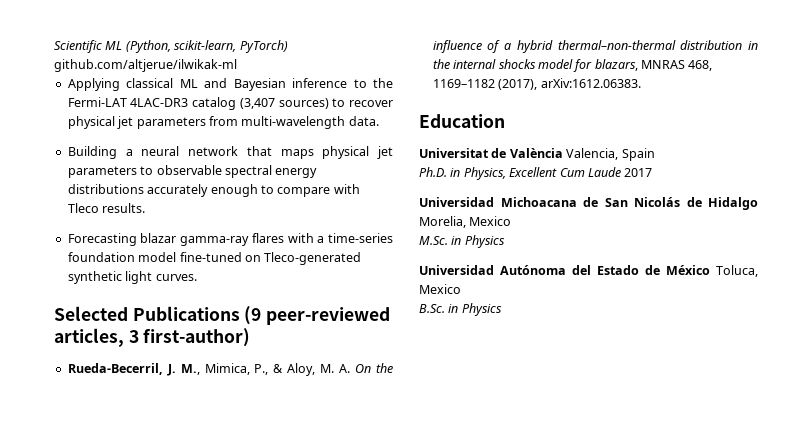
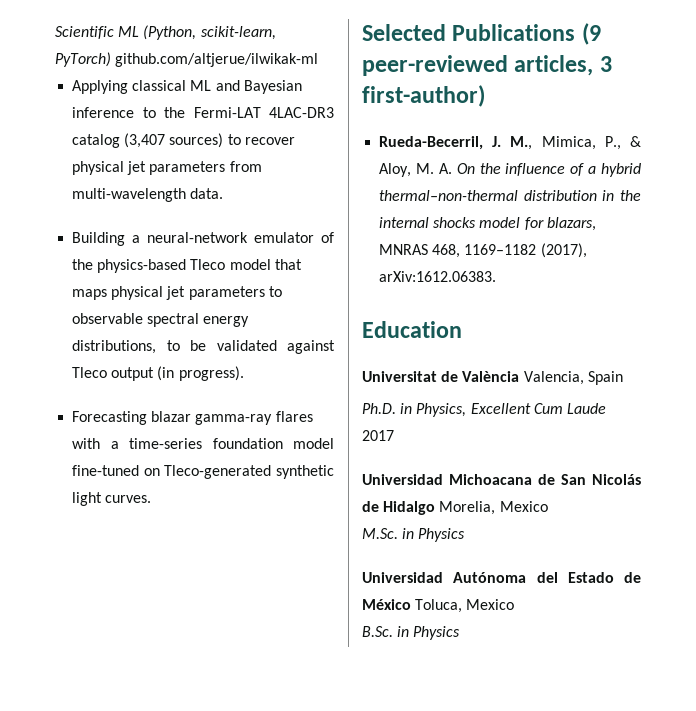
- Building a neural network that maps physical jet parameters to observable spectral energy distributions accurately enough to compare with Tleco results.
+ Building a neural-network emulator of the physics-based Tleco model that maps physical jet parameters to observable spectral energy distributions, to be validated against Tleco output (in progress).

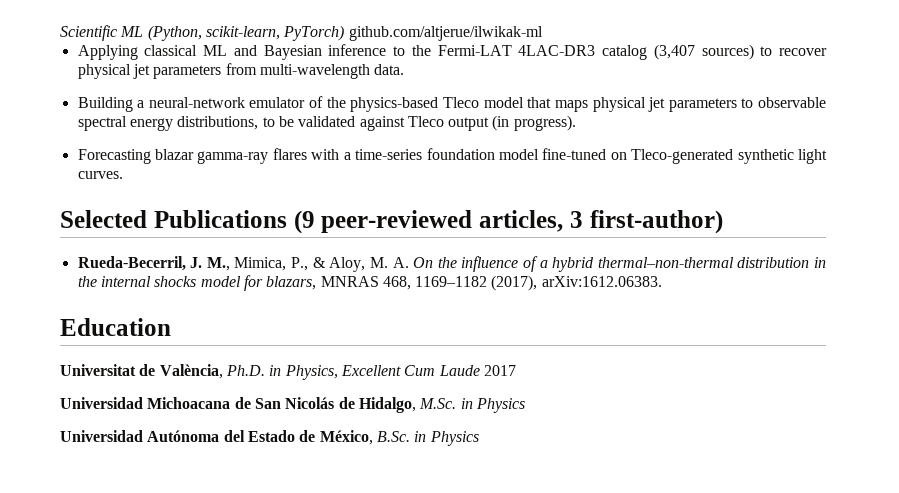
- Universitat de València Valencia, Spain
- Ph.D. in Physics, Excellent Cum Laude 2017
+ Universitat de València, Ph.D. in Physics, Excellent Cum Laude 2017
- Universidad Michoacana de San Nicolás de Hidalgo Morelia, Mexico
- M.Sc. in Physics
+ Universidad Michoacana de San Nicolás de Hidalgo, M.Sc. in Physics
- Universidad Autónoma del Estado de México Toluca, Mexico
- B.Sc. in Physics
+ Universidad Autónoma del Estado de México, B.Sc. in Physics

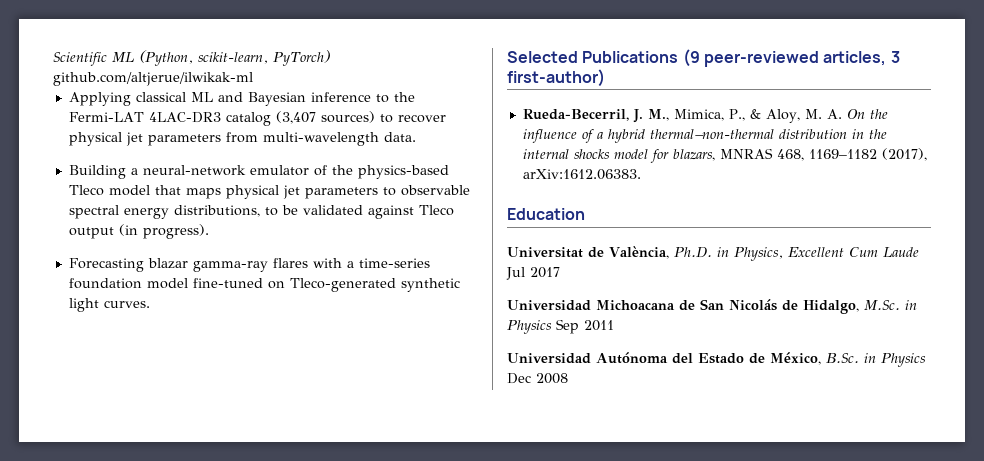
- Universitat de València, Ph.D. in Physics, Excellent Cum Laude 2017
+ Universitat de València, Ph.D. in Physics, Excellent Cum Laude Jul 2017
- Universidad Michoacana de San Nicolás de Hidalgo, M.Sc. in Physics
+ Universidad Michoacana de San Nicolás de Hidalgo, M.Sc. in Physics Sep 2011
- Universidad Autónoma del Estado de México, B.Sc. in Physics
+ Universidad Autónoma del Estado de México, B.Sc. in Physics Dec 2008

